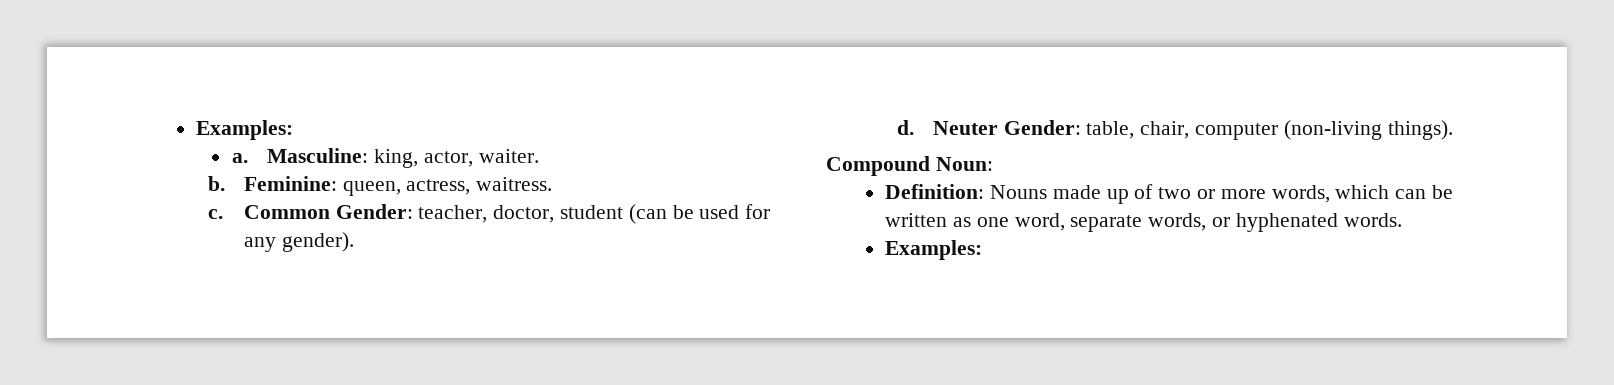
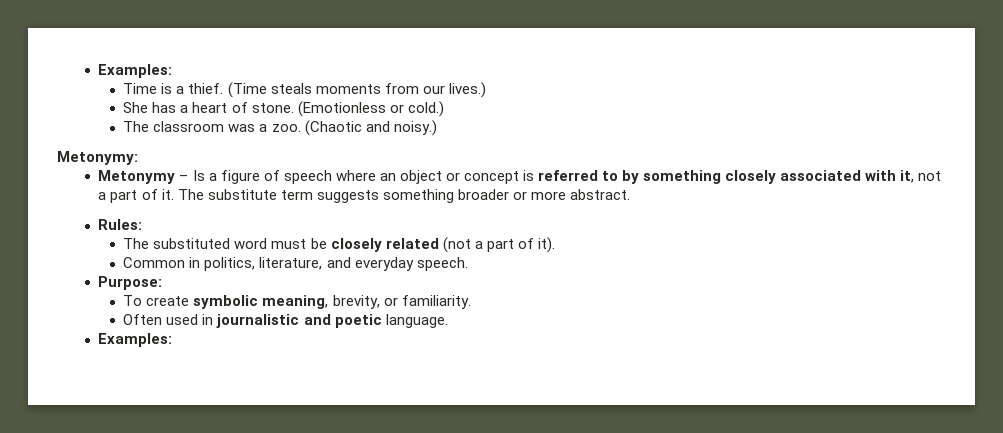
- a. Masculine: king, actor, waiter.
- b. Feminine: queen, actress, waitress.
- c. Common Gender: teacher, doctor, student (can be used for any gender).
- d. Neuter Gender: table, chair, computer (non-living things).
- Compound Noun:
- Definition: Nouns made up of two or more words, which can be written as one word, separate words, or hyphenated words.
+ Time is a thief. (Time steals moments from our lives.)
+ She has a heart of stone. (Emotionless or cold.)
+ The classroom was a zoo. (Chaotic and noisy.)
+ Metonymy:
+ Metonymy – Is a figure of speech where an object or concept is referred to by something closely associated with it, not a part of it. The substitute term suggests something broader or more abstract.
+ Rules:
+ The substituted word must be closely related (not a part of it).
+ Common in politics, literature, and everyday speech.
+ Purpose:
+ To create symbolic meaning, brevity, or familiarity.
+ Often used in journalistic and poetic language.

